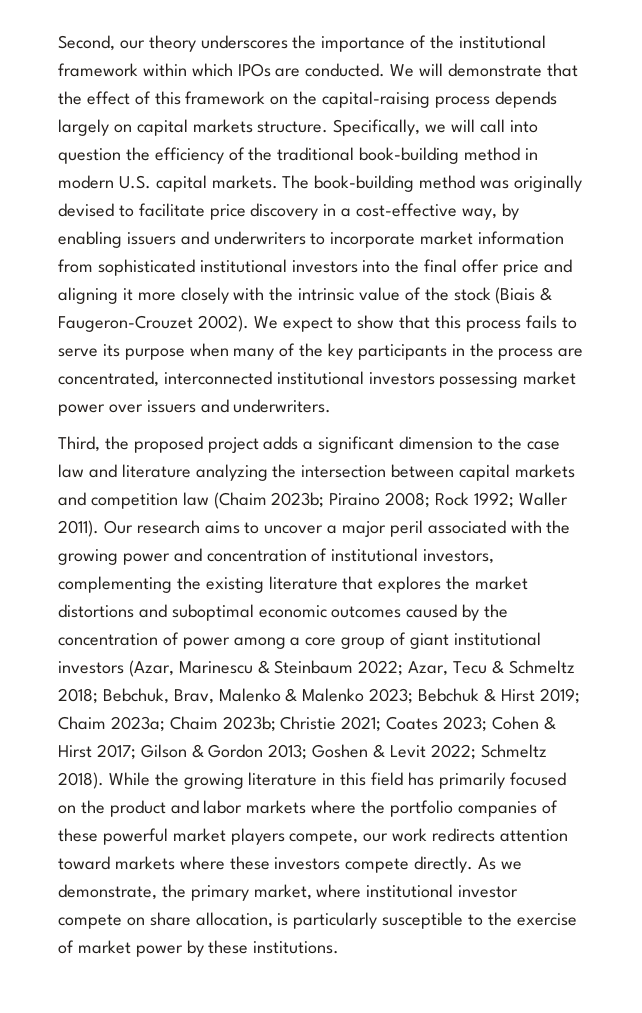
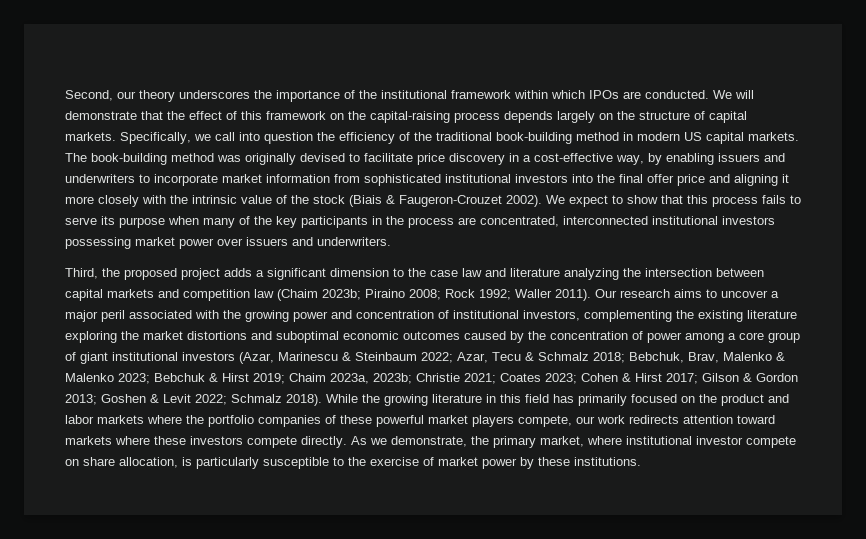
- We will demonstrate that the effect of this framework on the capital-raising process depends largely on capital markets structure.
+ We will demonstrate that the effect of this framework on the capital-raising process depends largely on the structure of capital markets.
- Specifically, we will call into question the efficiency of the traditional book-building method in modern U.S. capital markets.
+ Specifically, we call into question the efficiency of the traditional book-building method in modern US capital markets.
- Our research aims to uncover a major peril associated with the growing power and concentration of institutional investors, complementing the existing literature that explores the market distortions and suboptimal economic outcomes caused by the concentration of power among a core group of giant institutional investors (Azar, Marinescu & Steinbaum 2022;
+ Our research aims to uncover a major peril associated with the growing power and concentration of institutional investors, complementing the existing literature exploring the market distortions and suboptimal economic outcomes caused by the concentration of power among a core group of giant institutional investors (Azar, Marinescu & Steinbaum 2022;
- Azar, Tecu & Schmeltz 2018;
+ Azar, Tecu & Schmalz 2018;
- Chaim 2023a; Chaim 2023b;
+ Chaim 2023a, 2023b;
- Schmeltz 2018).
+ Schmalz 2018).

